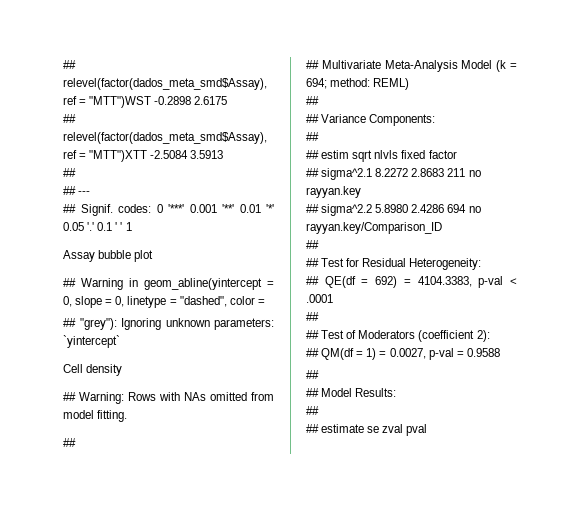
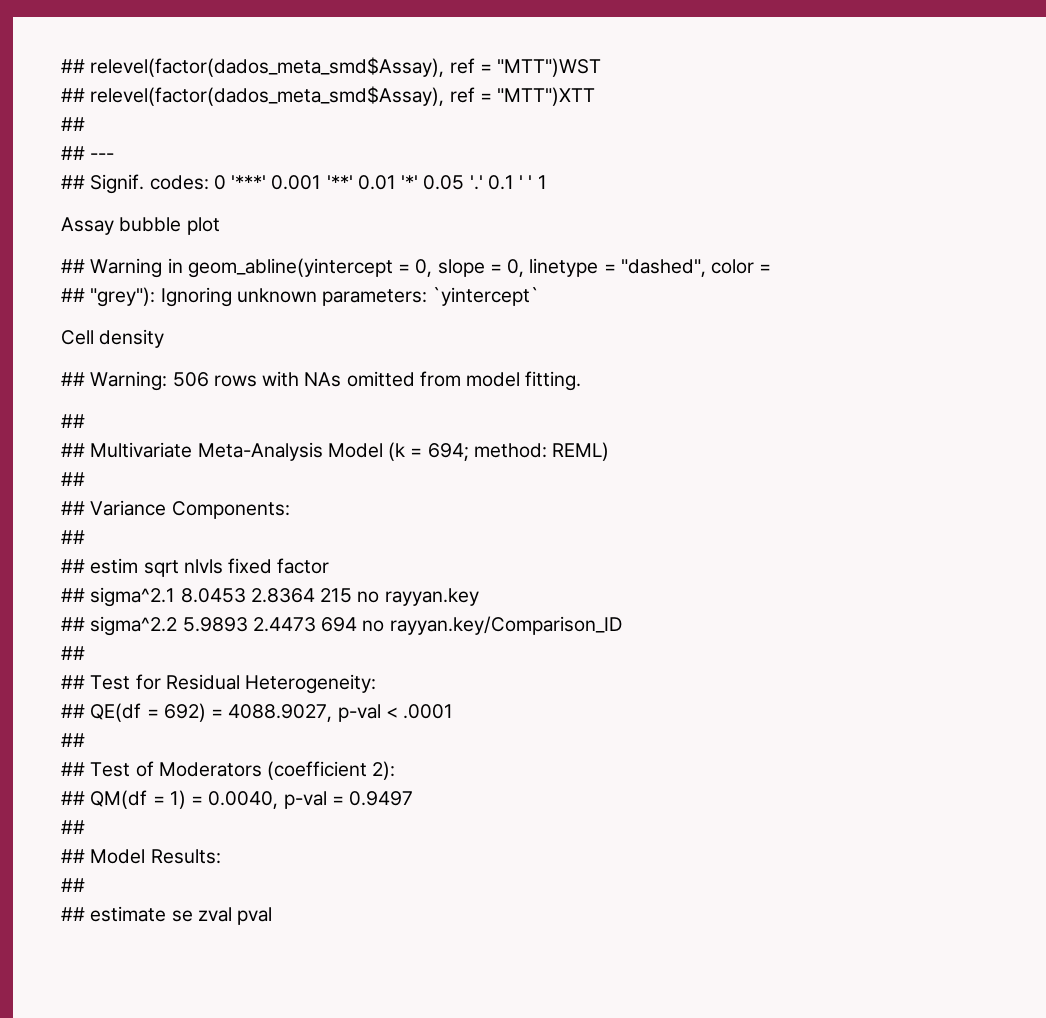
- ## relevel(factor(dados_meta_smd$Assay), ref = "MTT")WST -0.2898 2.6175
+ ## relevel(factor(dados_meta_smd$Assay), ref = "MTT")WST
- ## relevel(factor(dados_meta_smd$Assay), ref = "MTT")XTT -2.5084 3.5913
+ ## relevel(factor(dados_meta_smd$Assay), ref = "MTT")XTT
- ## Warning: Rows with NAs omitted from model fitting.
+ ## Warning: 506 rows with NAs omitted from model fitting.
- ## sigma^2.1 8.2272 2.8683 211 no rayyan.key
+ ## sigma^2.1 8.0453 2.8364 215 no rayyan.key
- ## sigma^2.2 5.8980 2.4286 694 no rayyan.key/Comparison_ID
+ ## sigma^2.2 5.9893 2.4473 694 no rayyan.key/Comparison_ID
- ## QE(df = 692) = 4104.3383, p-val < .0001
+ ## QE(df = 692) = 4088.9027, p-val < .0001
- ## QM(df = 1) = 0.0027, p-val = 0.9588
+ ## QM(df = 1) = 0.0040, p-val = 0.9497

